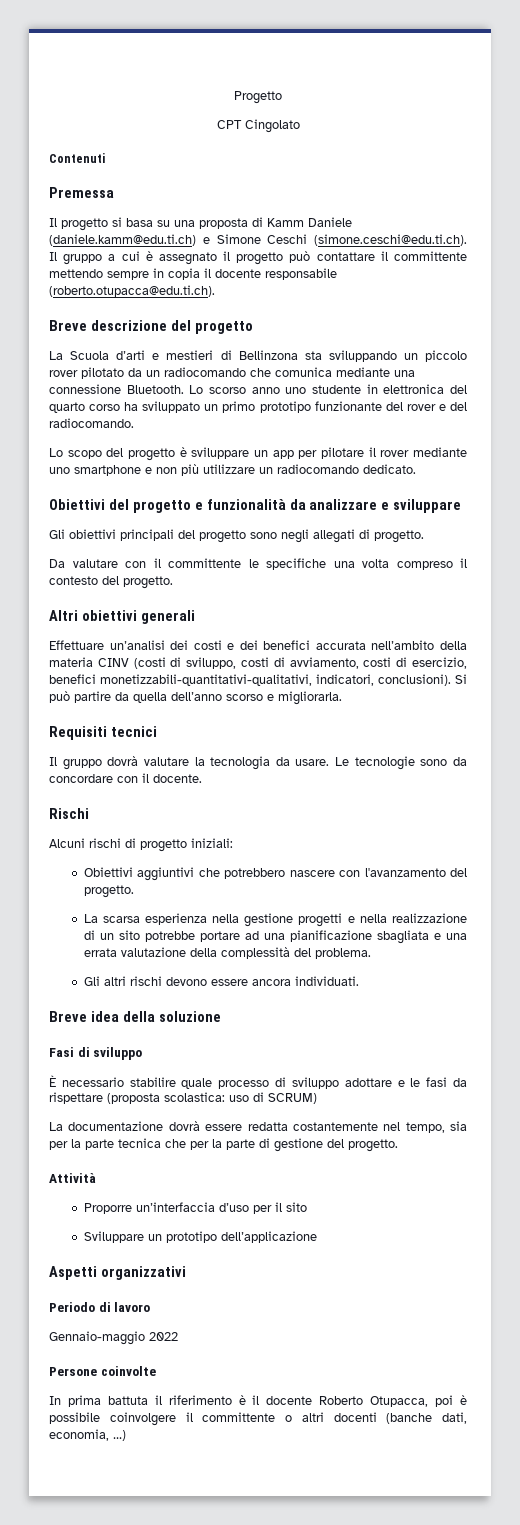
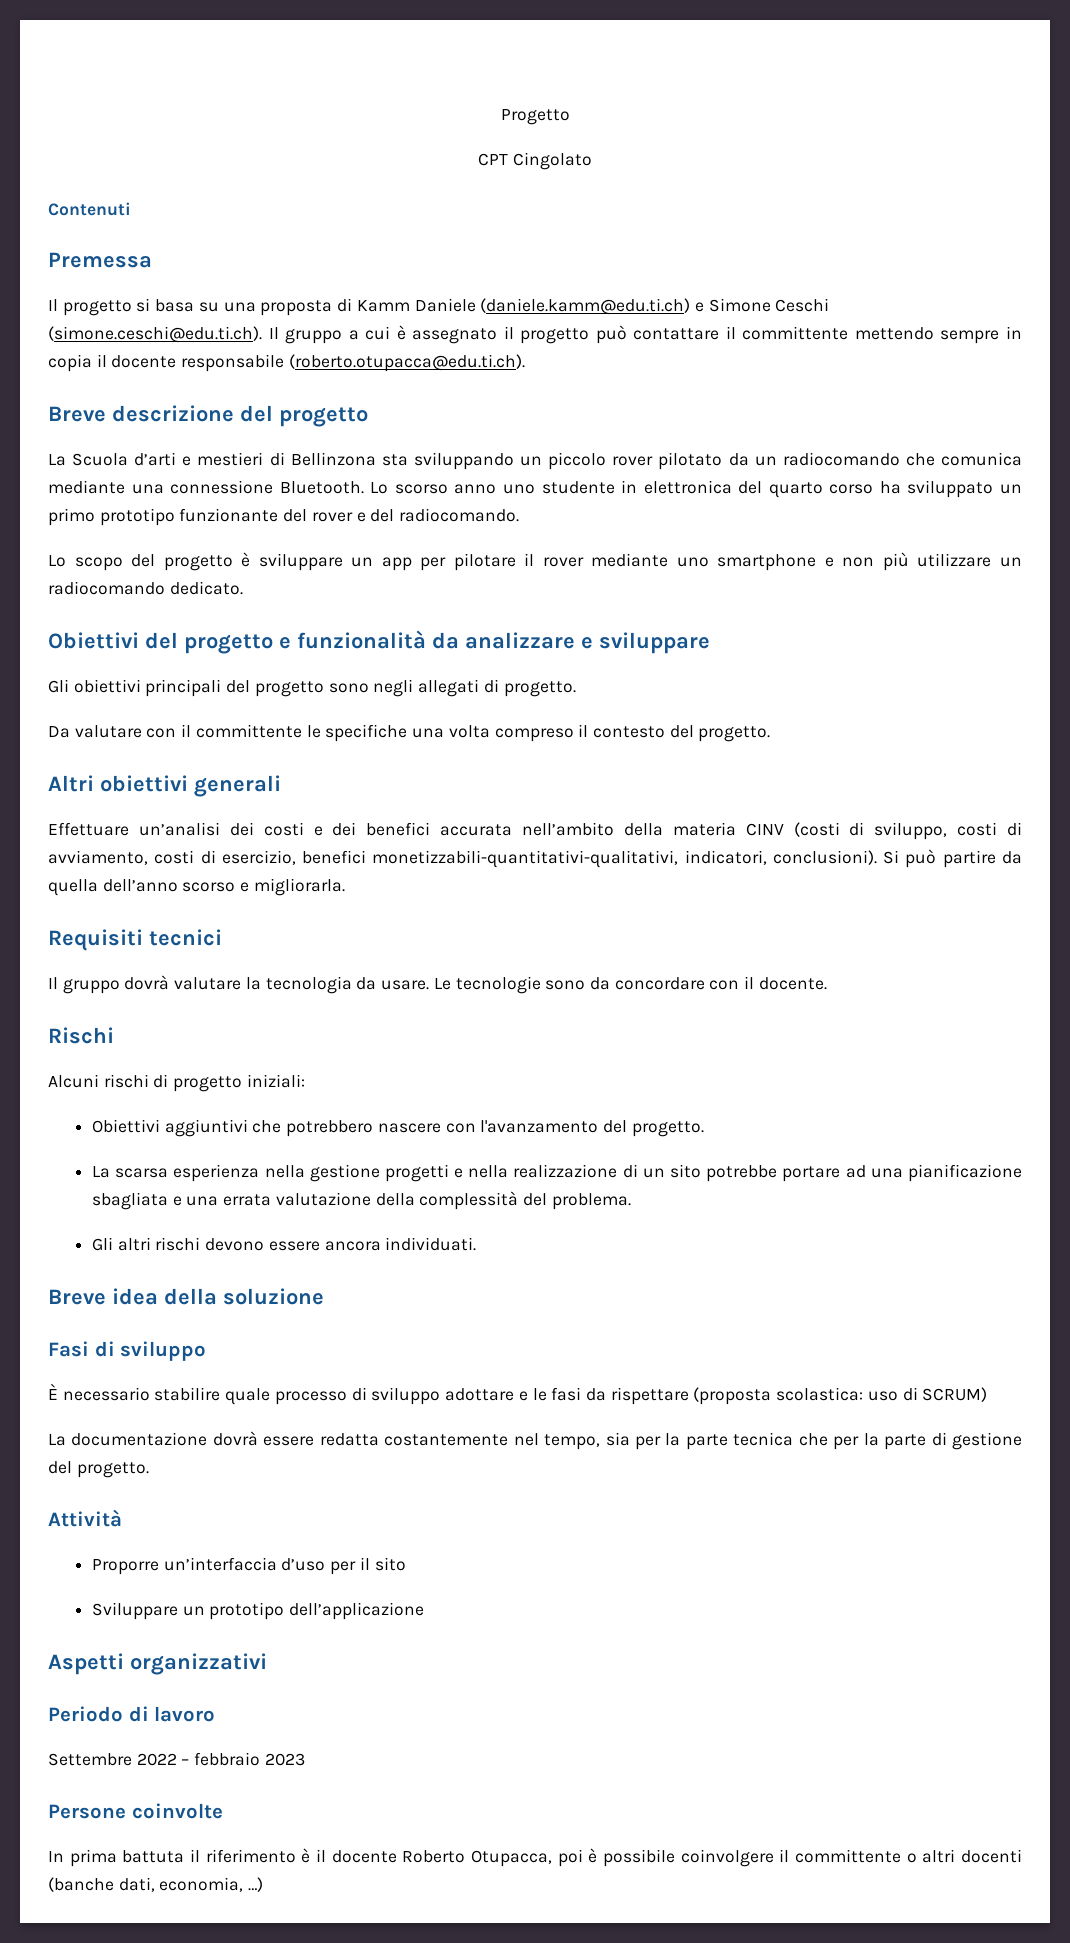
- Gennaio-maggio 2022
+ Settembre 2022 – febbraio 2023

